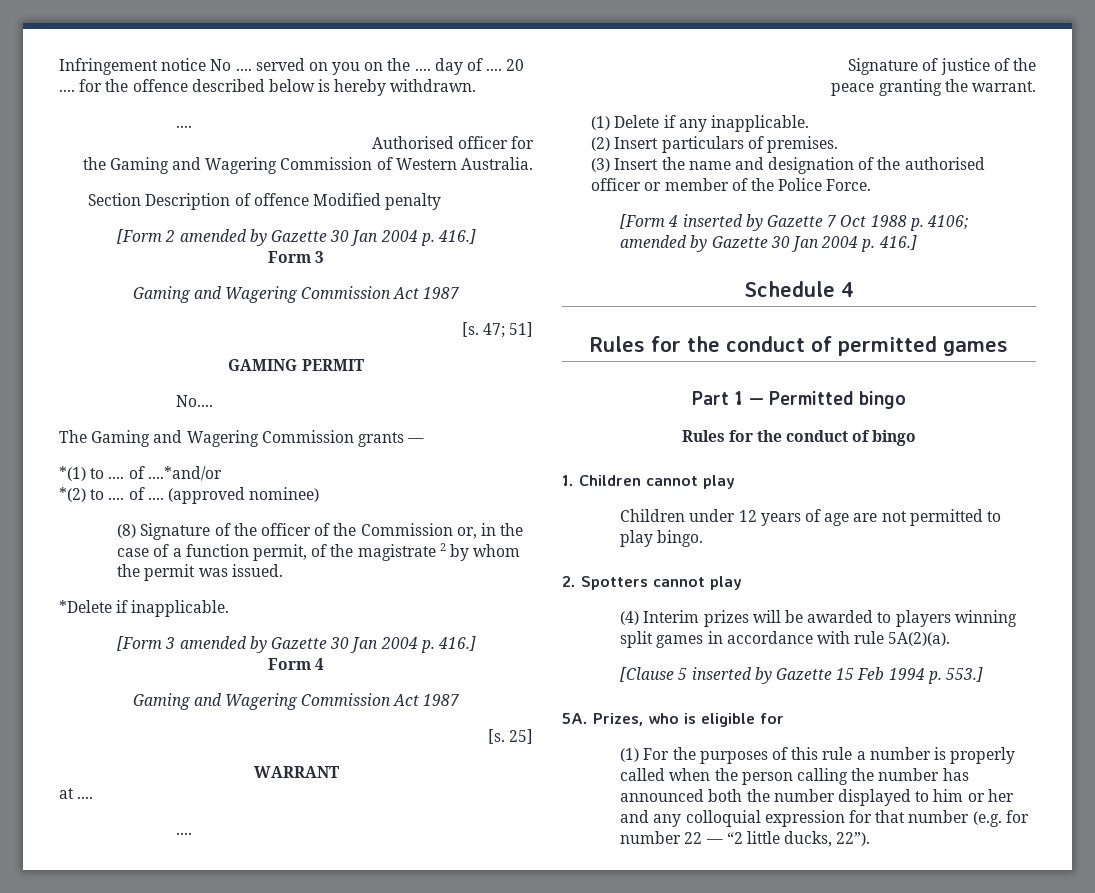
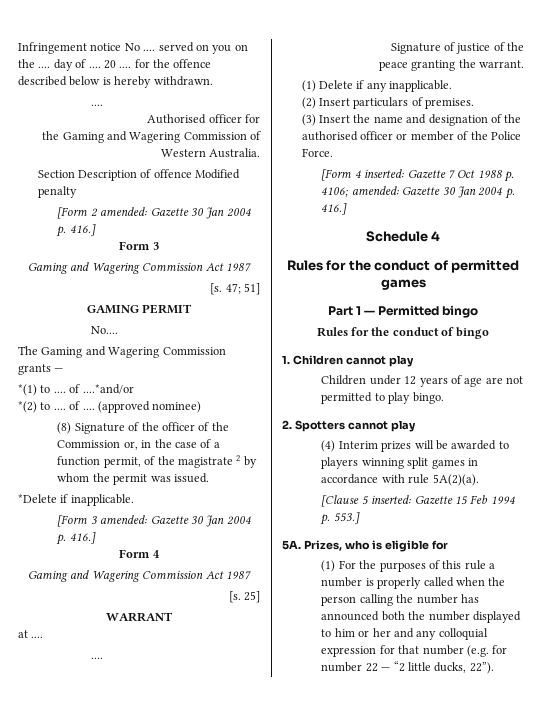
- [Form 2 amended by Gazette 30 Jan 2004 p. 416.]
+ [Form 2 amended: Gazette 30 Jan 2004 p. 416.]
- [Form 3 amended by Gazette 30 Jan 2004 p. 416.]
+ [Form 3 amended: Gazette 30 Jan 2004 p. 416.]
- [Form 4 inserted by Gazette 7 Oct 1988 p. 4106; amended by Gazette 30 Jan 2004 p. 416.]
+ [Form 4 inserted: Gazette 7 Oct 1988 p. 4106; amended: Gazette 30 Jan 2004 p. 416.]
- [Clause 5 inserted by Gazette 15 Feb 1994 p. 553.]
+ [Clause 5 inserted: Gazette 15 Feb 1994 p. 553.]

